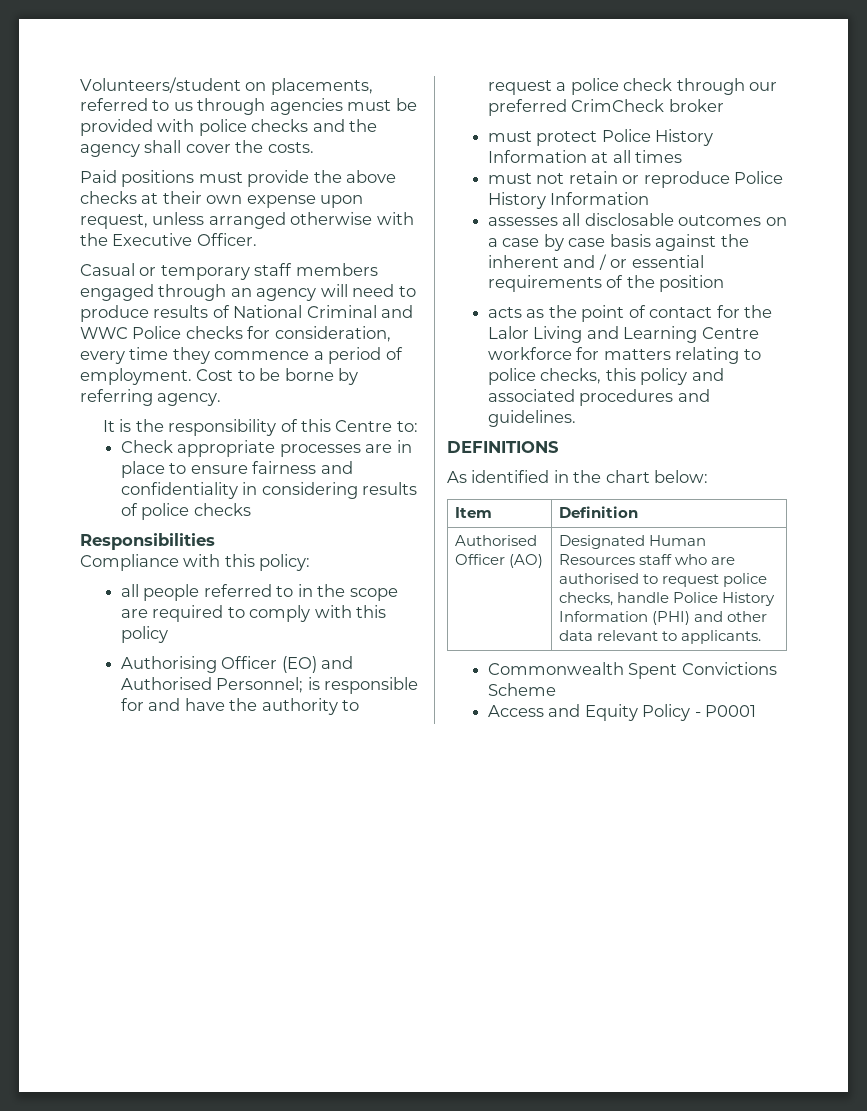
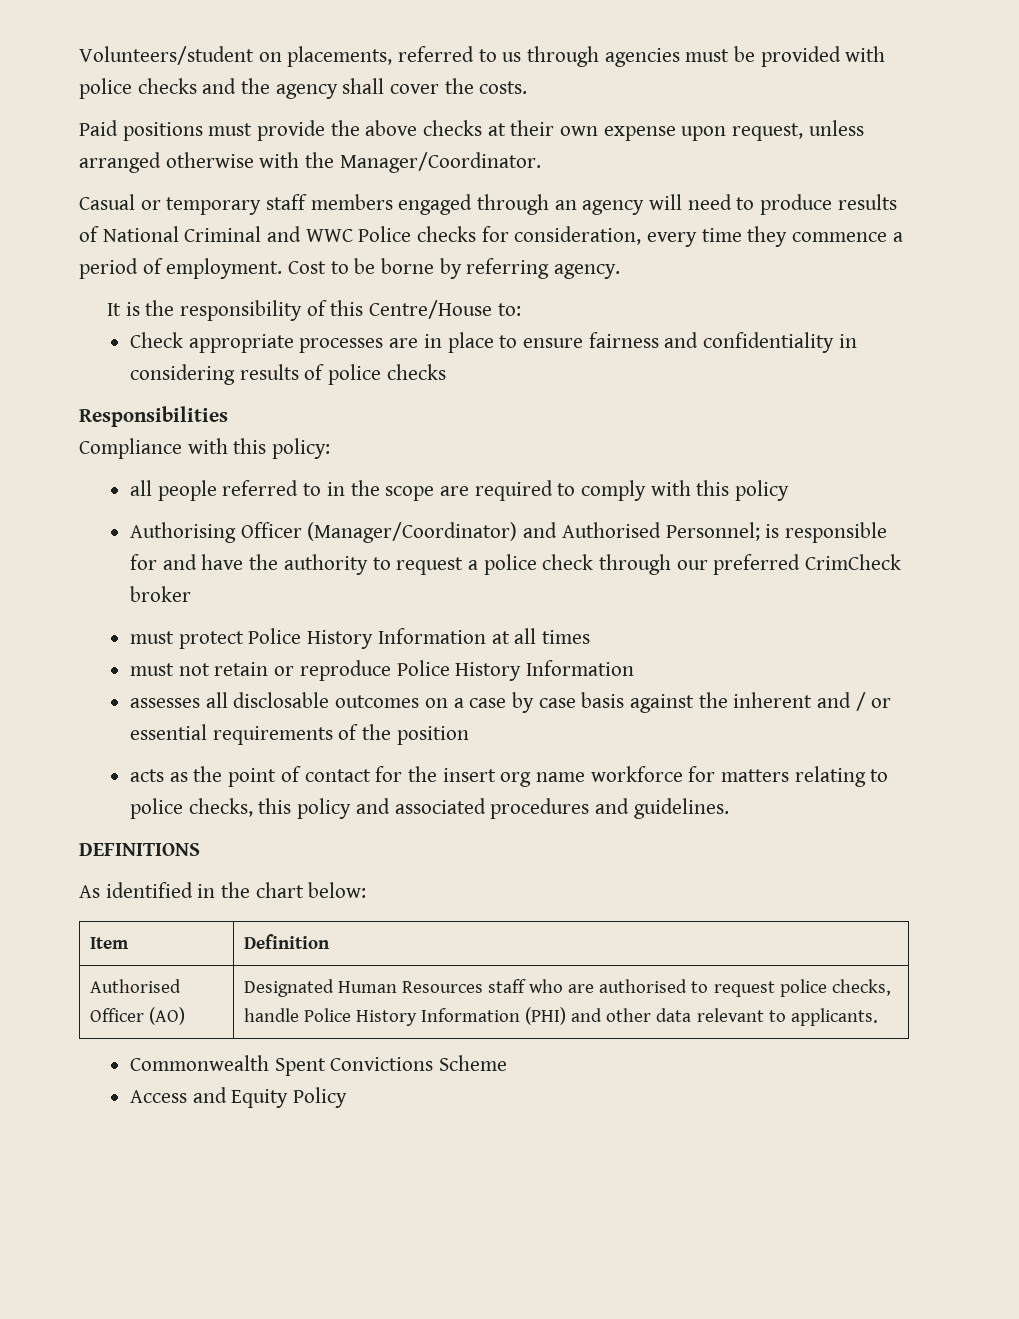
- Paid positions must provide the above checks at their own expense upon request, unless arranged otherwise with the Executive Officer.
+ Paid positions must provide the above checks at their own expense upon request, unless arranged otherwise with the Manager/Coordinator.
- It is the responsibility of this Centre to:
+ It is the responsibility of this Centre/House to:
- Authorising Officer (EO) and Authorised Personnel; is responsible for and have the authority to request a police check through our preferred CrimCheck broker
+ Authorising Officer (Manager/Coordinator) and Authorised Personnel; is responsible for and have the authority to request a police check through our preferred CrimCheck broker
- acts as the point of contact for the Lalor Living and Learning Centre workforce for matters relating to police checks, this policy and associated procedures and guidelines.
+ acts as the point of contact for the insert org name workforce for matters relating to police checks, this policy and associated procedures and guidelines.
- Access and Equity Policy - P0001
+ Access and Equity Policy

